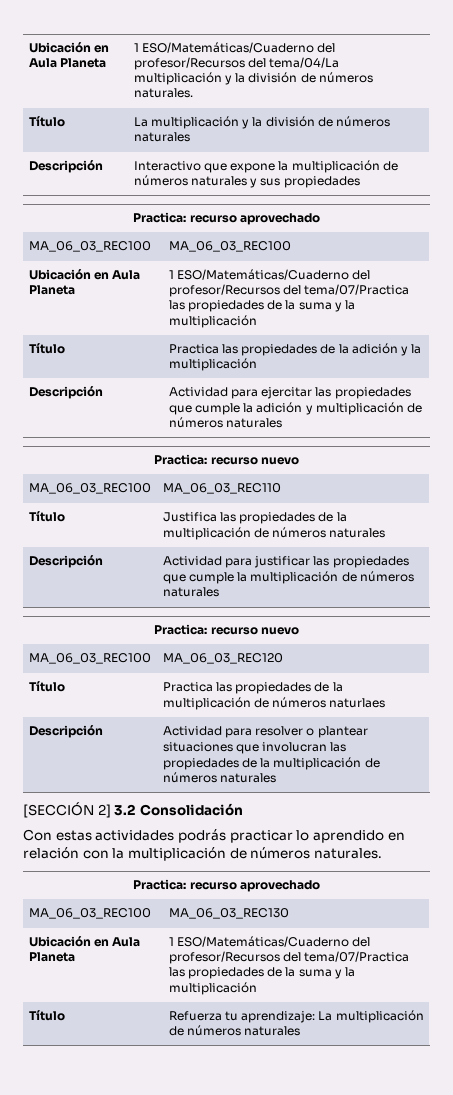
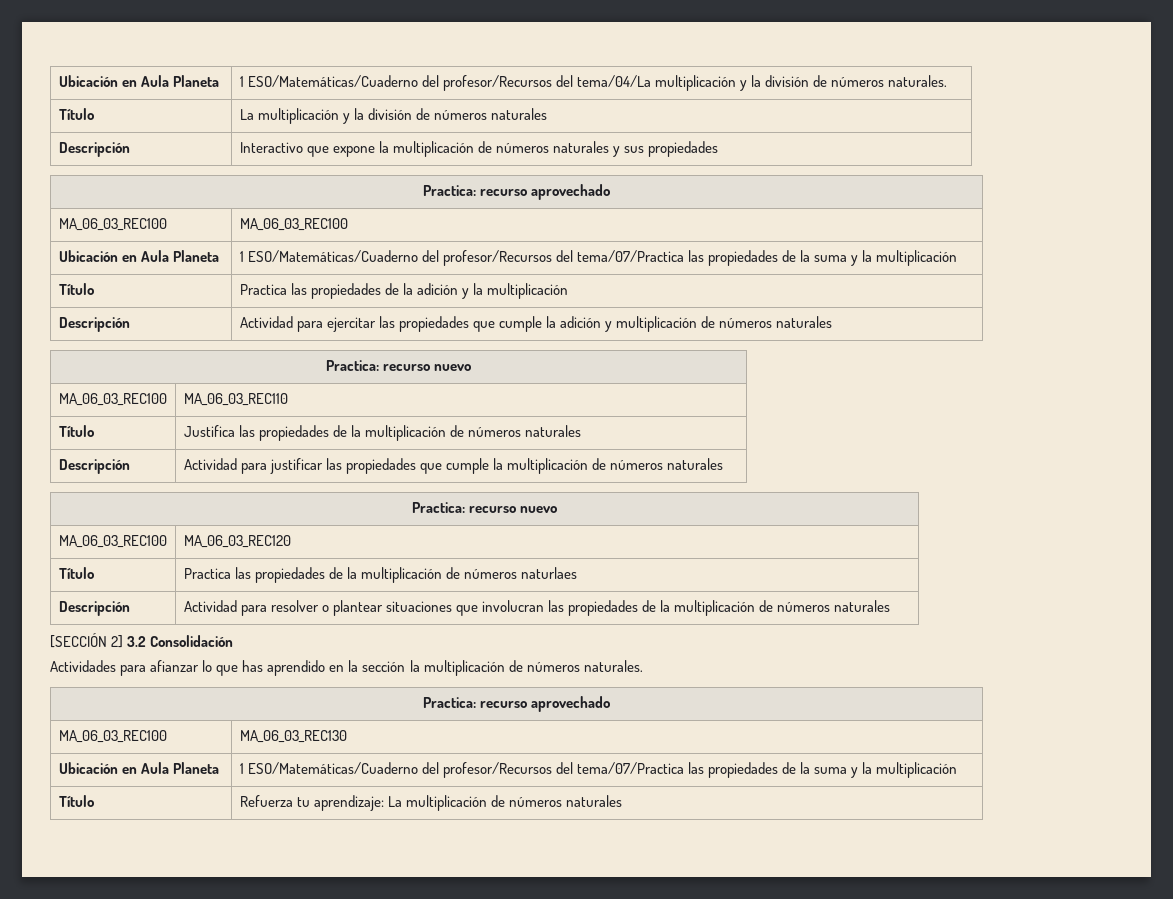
- Con estas actividades podrás practicar lo aprendido en relación con la multiplicación de números naturales.
+ Actividades para afianzar lo que has aprendido en la sección la multiplicación de números naturales.

